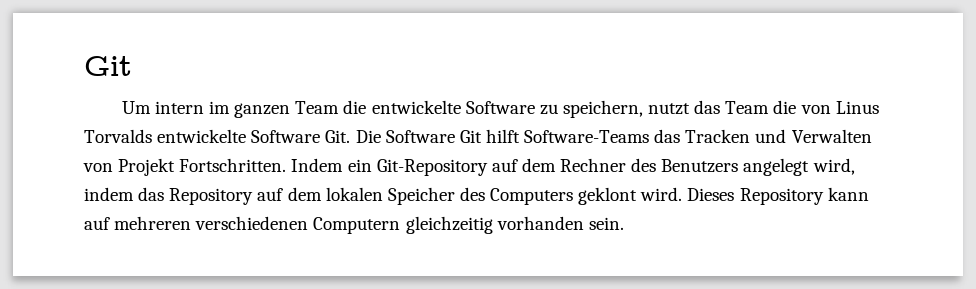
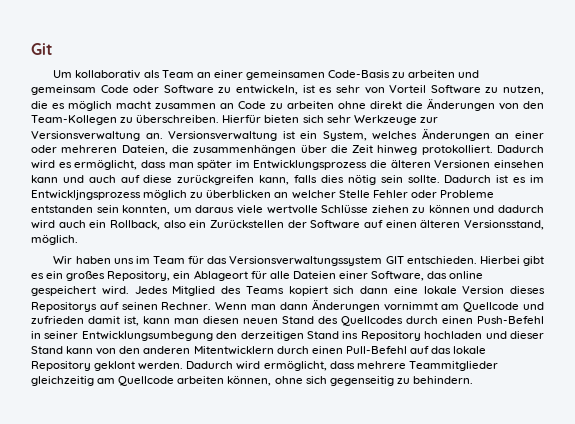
- Um intern im ganzen Team die entwickelte Software zu speichern, nutzt das Team die von Linus Torvalds entwickelte Software Git. Die Software Git hilft Software-Teams das Tracken und Verwalten von Projekt Fortschritten. Indem ein Git-Repository auf dem Rechner des Benutzers angelegt wird, indem das Repository auf dem lokalen Speicher des Computers geklont wird. Dieses Repository kann auf mehreren verschiedenen Computern gleichzeitig vorhanden sein.
+ Um kollaborativ als Team an einer gemeinsamen Code-Basis zu arbeiten und gemeinsam Code oder Software zu entwickeln, ist es sehr von Vorteil Software zu nutzen, die es möglich macht zusammen an Code zu arbeiten ohne direkt die Änderungen von den Team-Kollegen zu überschreiben. Hierfür bieten sich sehr Werkzeuge zur Versionsverwaltung an. Versionsverwaltung ist ein System, welches Änderungen an einer oder mehreren Dateien, die zusammenhängen über die Zeit hinweg protokolliert. Dadurch wird es ermöglicht, dass man später im Entwicklungsprozess die älteren Versionen einsehen kann und auch auf diese zurückgreifen kann, falls dies nötig sein sollte. Dadurch ist es im Entwickljngsprozess möglich zu überblicken an welcher Stelle Fehler oder Probleme entstanden sein konnten, um daraus viele wertvolle Schlüsse ziehen zu können und dadurch wird auch ein Rollback, also ein Zurückstellen der Software auf einen älteren Versionsstand, möglich.
+ Wir haben uns im Team für das Versionsverwaltungssystem GIT entschieden. Hierbei gibt es ein großes Repository, ein Ablageort für alle Dateien einer Software, das online gespeichert wird. Jedes Mitglied des Teams kopiert sich dann eine lokale Version dieses Repositorys auf seinen Rechner. Wenn man dann Änderungen vornimmt am Quellcode und zufrieden damit ist, kann man diesen neuen Stand des Quellcodes durch einen Push-Befehl in seiner Entwicklungsumbegung den derzeitigen Stand ins Repository hochladen und dieser Stand kann von den anderen Mitentwicklern durch einen Pull-Befehl auf das lokale Repository geklont werden. Dadurch wird ermöglicht, dass mehrere Teammitglieder gleichzeitig am Quellcode arbeiten können, ohne sich gegenseitig zu behindern.

